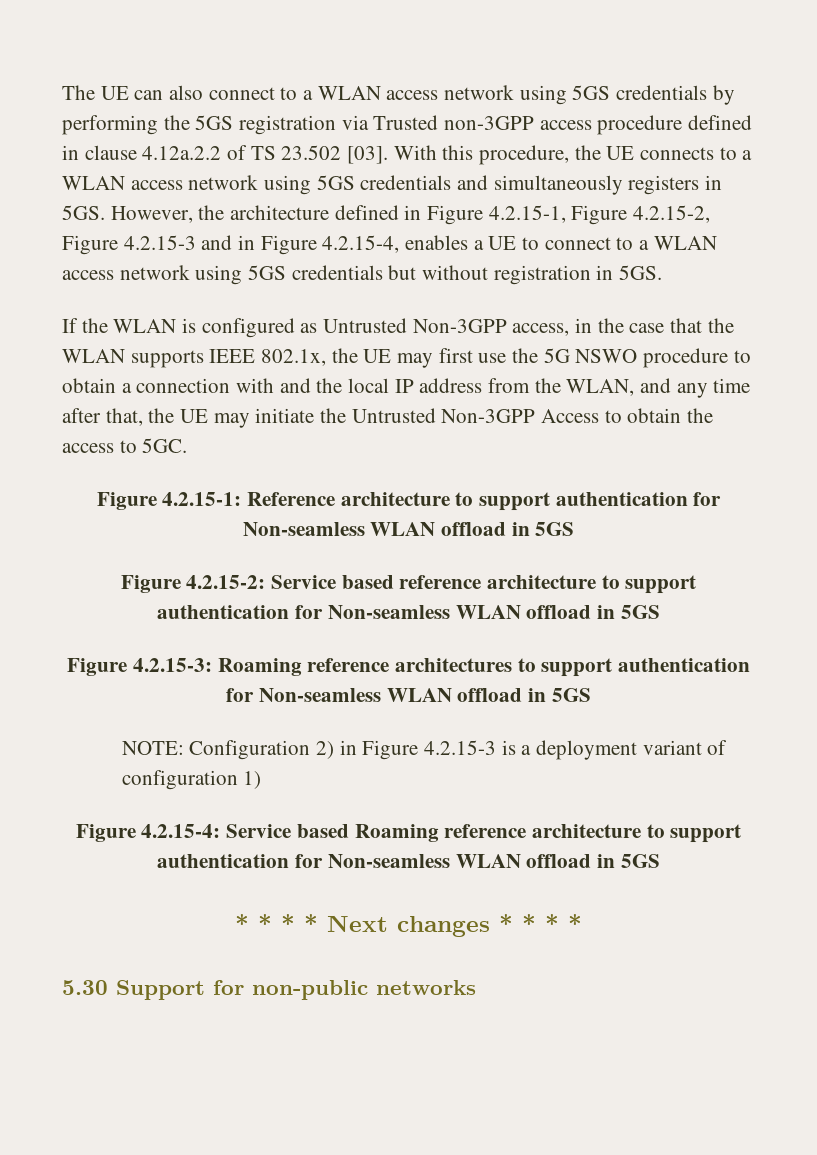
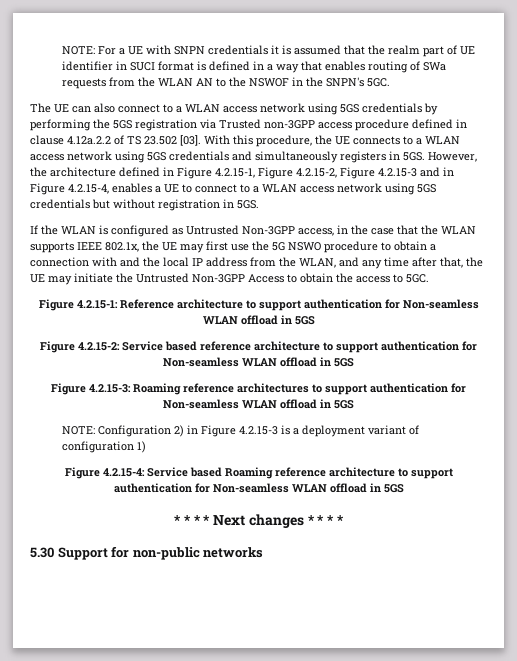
+ NOTE: For a UE with SNPN credentials it is assumed that the realm part of UE identifier in SUCI format is defined in a way that enables routing of SWa requests from the WLAN AN to the NSWOF in the SNPN's 5GC.

